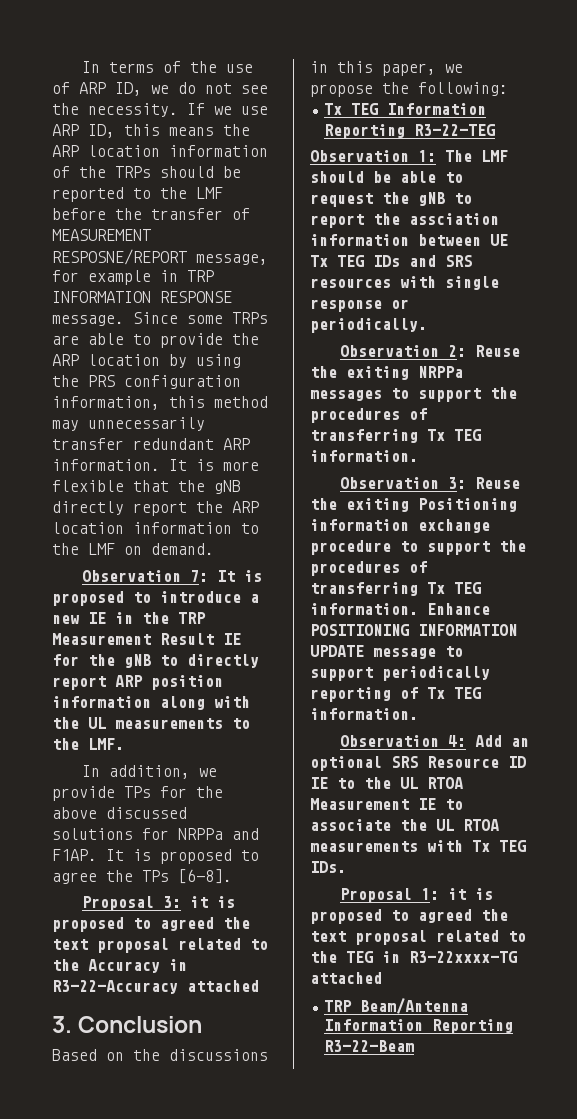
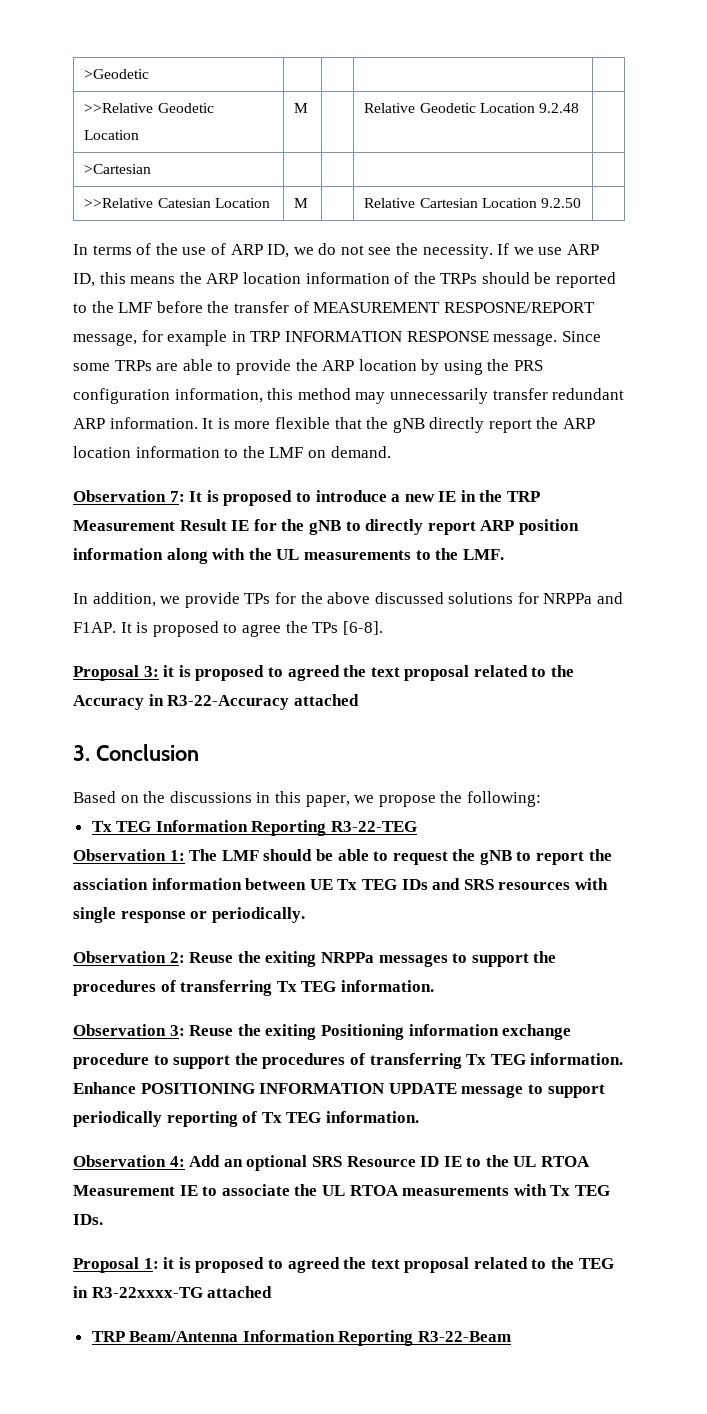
+ >Geodetic | | | |
+ >>Relative Geodetic Location | M | | Relative Geodetic Location 9.2.48 |
+ >Cartesian | | | |
+ >>Relative Catesian Location | M | | Relative Cartesian Location 9.2.50 |

